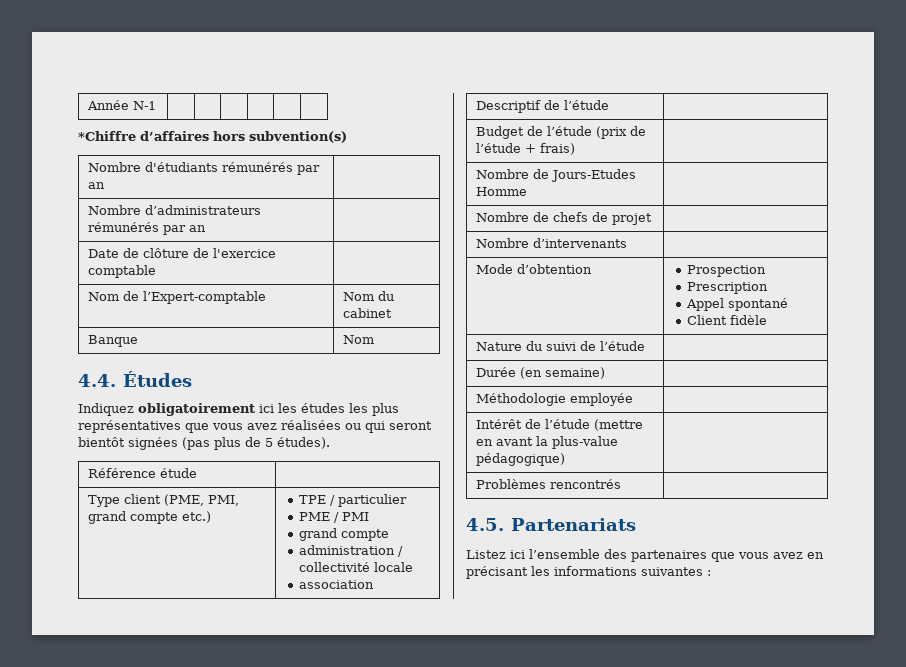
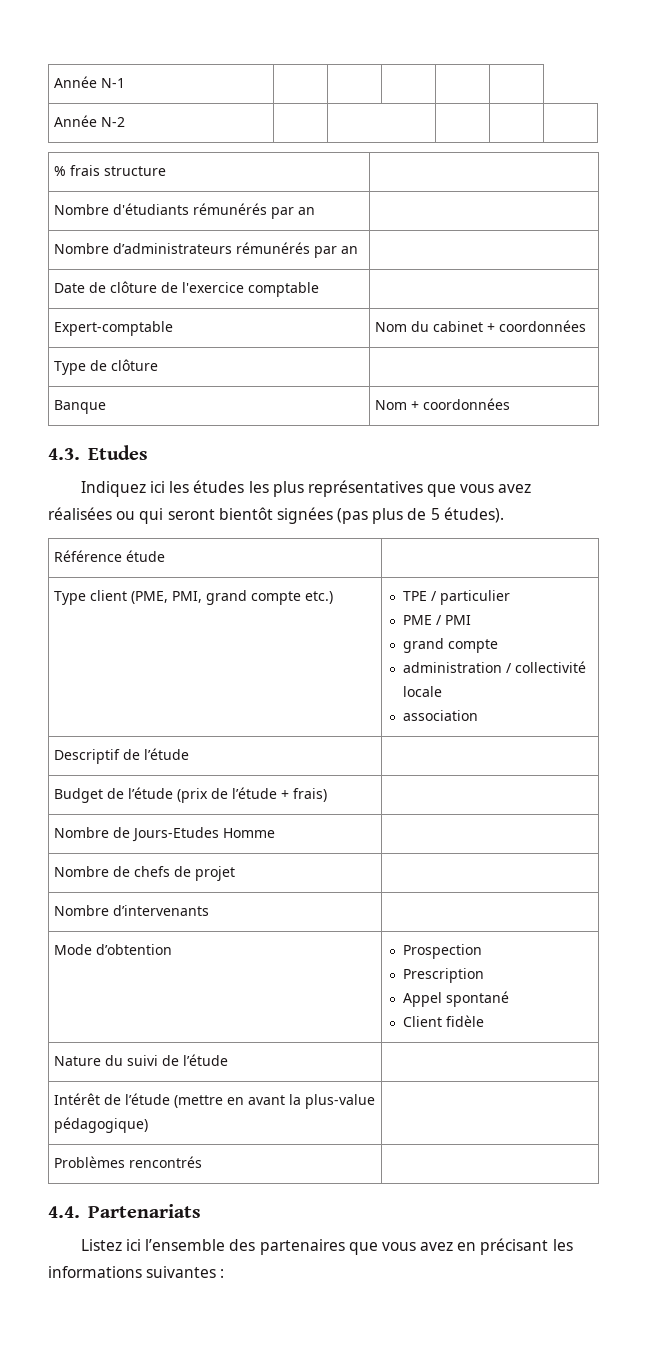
- Année N-1 | | | | | |
- *Chiffre d’affaires hors subvention(s)
+ Année N-1 | | | | |
+ Année N-2 | | | | |
+ % frais structure |
- Nom de l’Expert-comptable | Nom du cabinet
- Banque | Nom
- 4.4. Études
+ Expert-comptable | Nom du cabinet + coordonnées
+ Type de clôture |
+ Banque | Nom + coordonnées
+ 4.3. Etudes
- Indiquez obligatoirement ici les études les plus représentatives que vous avez réalisées ou qui seront bientôt signées (pas plus de 5 études).
+ Indiquez ici les études les plus représentatives que vous avez réalisées ou qui seront bientôt signées (pas plus de 5 études).
- Durée (en semaine) |
- Méthodologie employée |
- 4.5. Partenariats
+ 4.4. Partenariats

